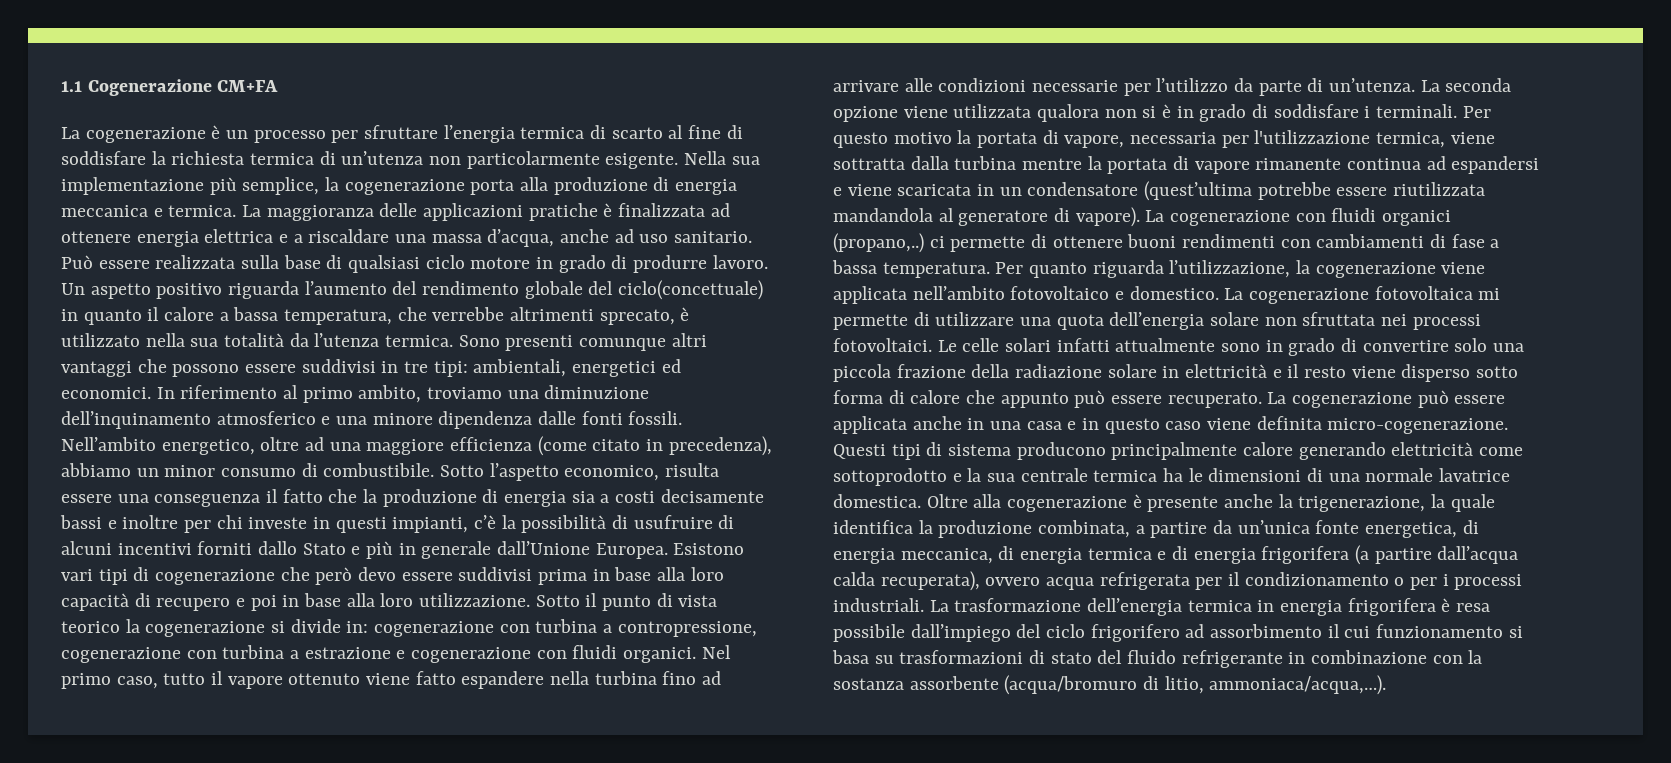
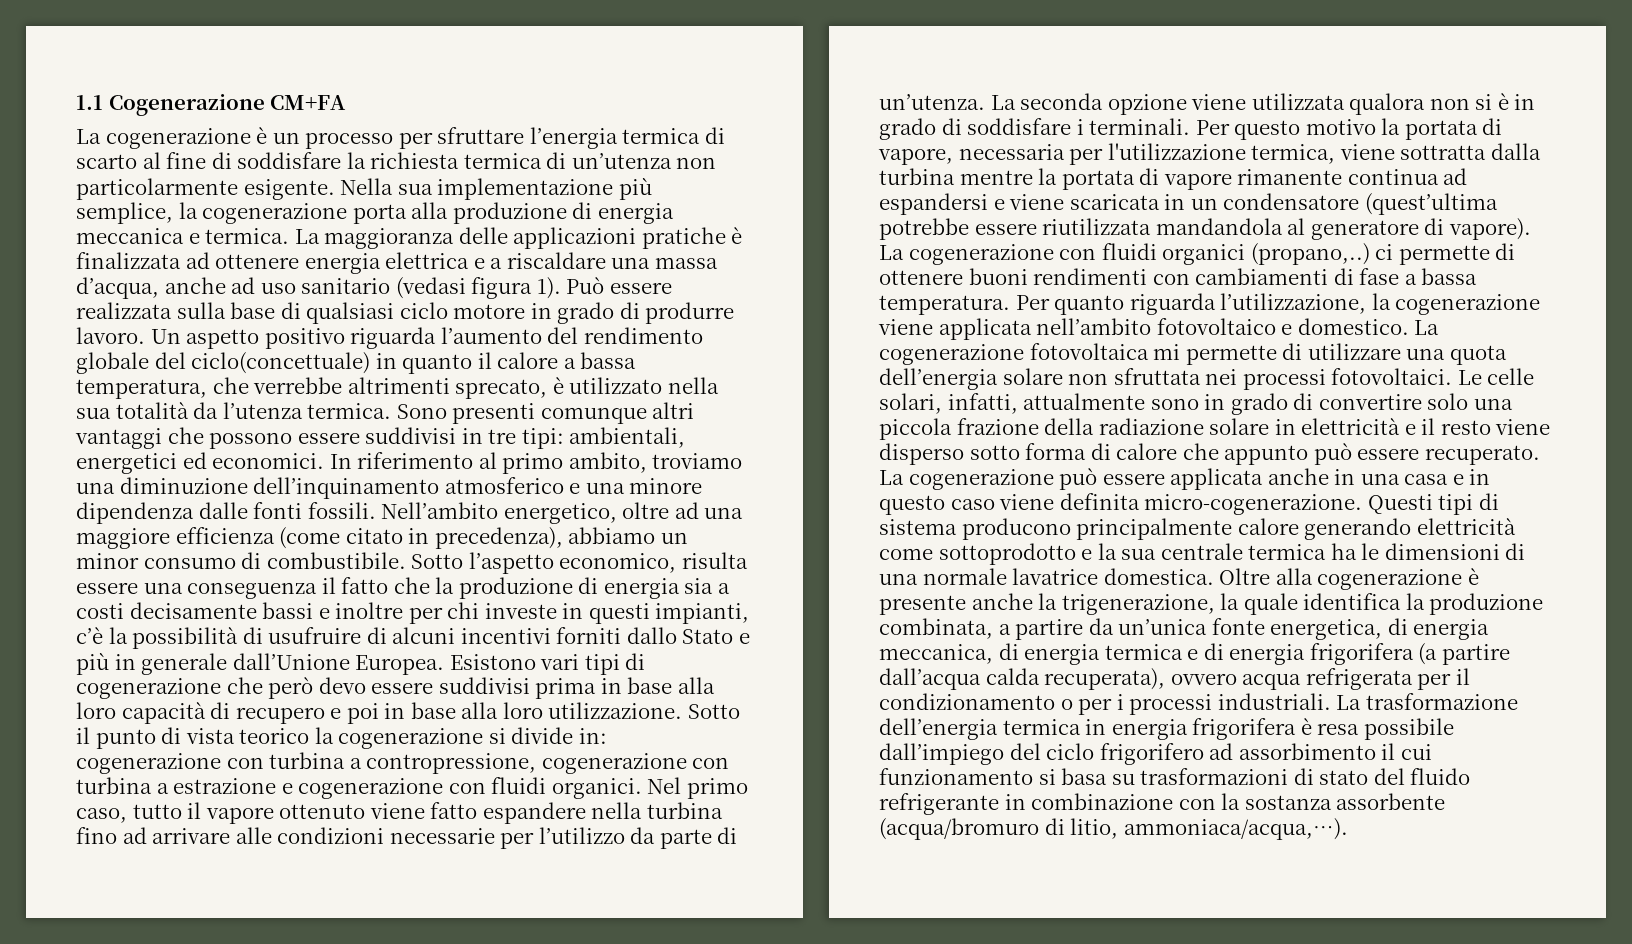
- La maggioranza delle applicazioni pratiche è finalizzata ad ottenere energia elettrica e a riscaldare una massa d’acqua, anche ad uso sanitario.
+ La maggioranza delle applicazioni pratiche è finalizzata ad ottenere energia elettrica e a riscaldare una massa d’acqua, anche ad uso sanitario (vedasi figura 1).
- Le celle solari infatti attualmente sono in grado di convertire solo una piccola frazione della radiazione solare in elettricità e il resto viene disperso sotto forma di calore che appunto può essere recuperato.
+ Le celle solari, infatti, attualmente sono in grado di convertire solo una piccola frazione della radiazione solare in elettricità e il resto viene disperso sotto forma di calore che appunto può essere recuperato.

